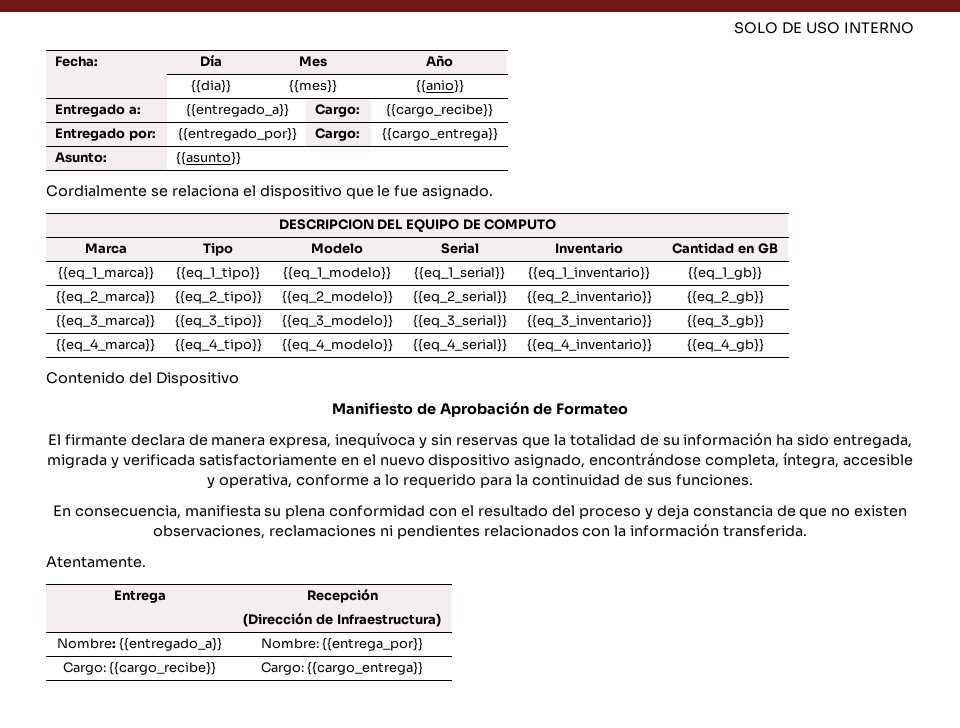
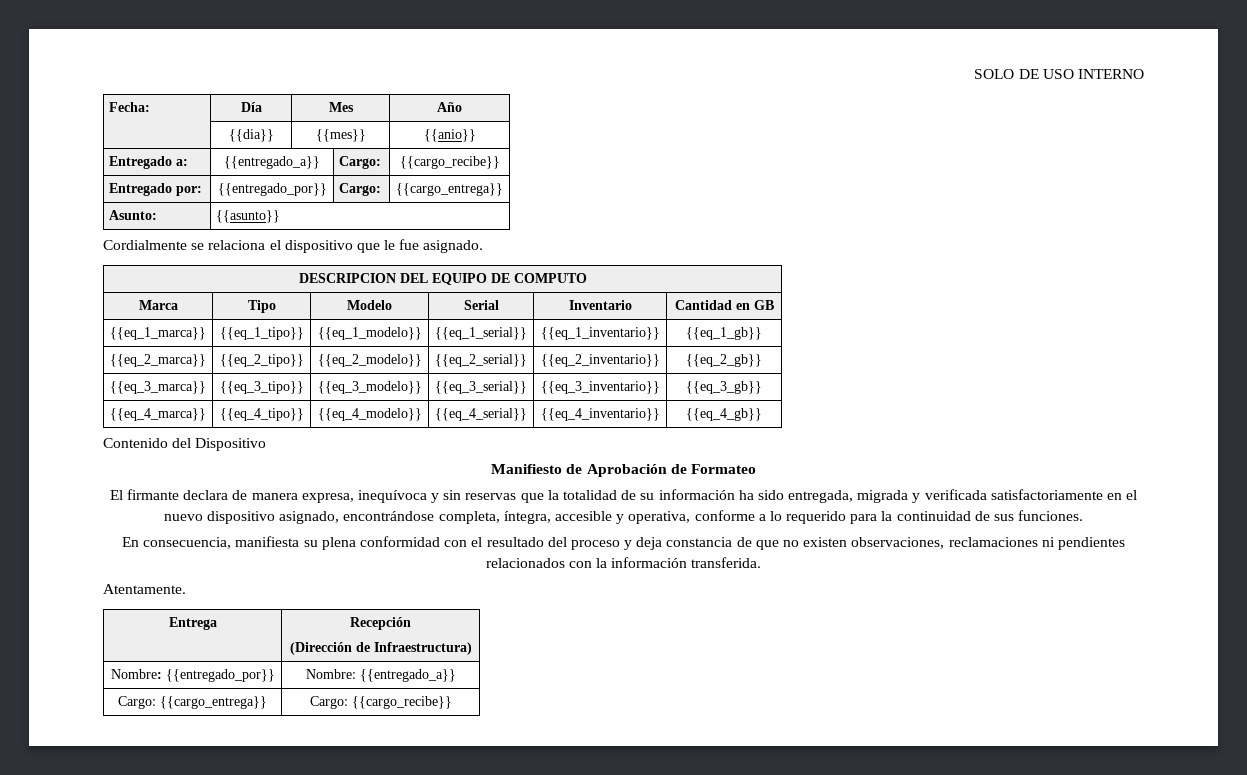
- Nombre: {{entregado_a}} | Nombre: {{entrega_por}}
- Cargo: {{cargo_recibe}} | Cargo: {{cargo_entrega}}
+ Nombre: {{entregado_por}} | Nombre: {{entregado_a}}
+ Cargo: {{cargo_entrega}} | Cargo: {{cargo_recibe}}

